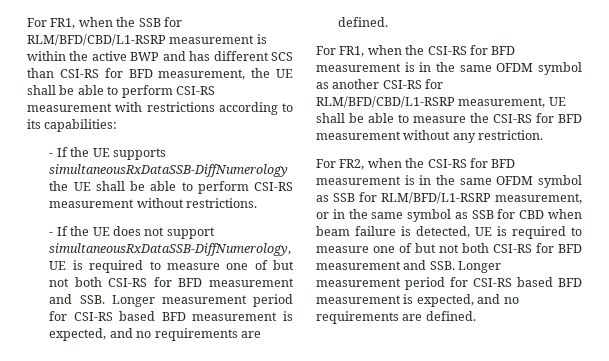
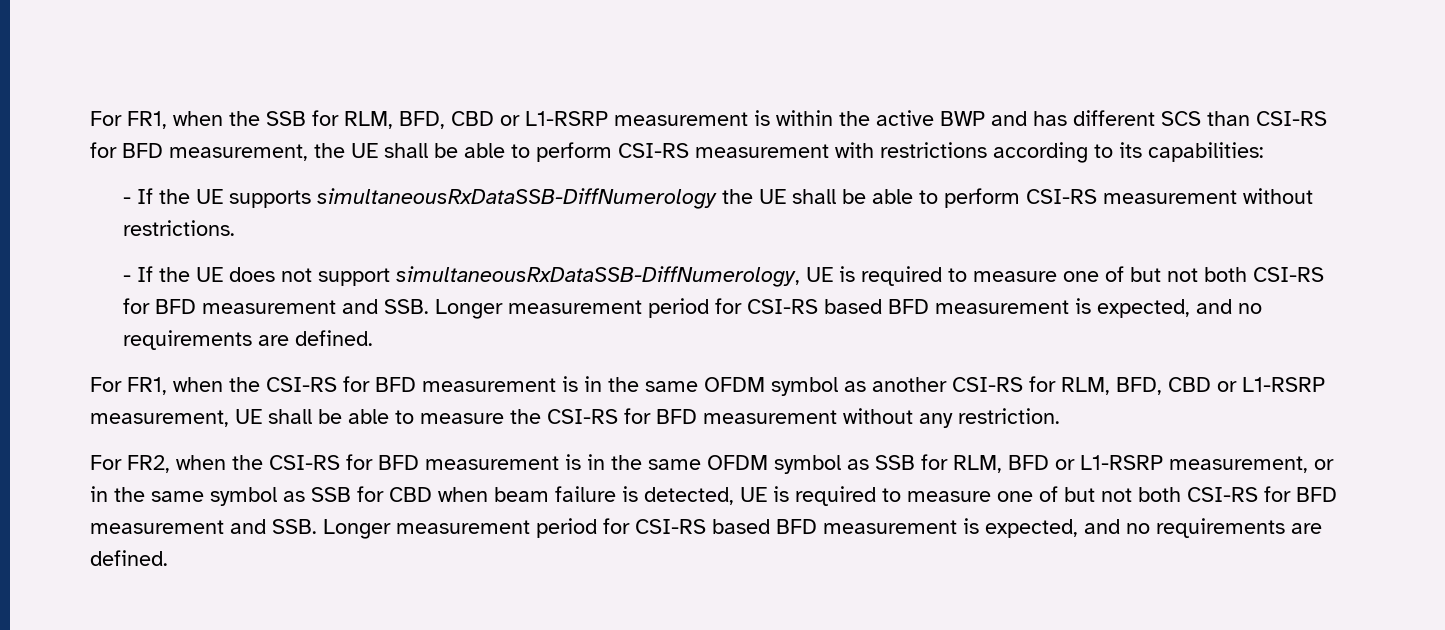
- For FR1, when the SSB for RLM/BFD/CBD/L1-RSRP measurement is within the active BWP and has different SCS than CSI-RS for BFD measurement, the UE shall be able to perform CSI-RS measurement with restrictions according to its capabilities:
+ For FR1, when the SSB for RLM, BFD, CBD or L1-RSRP measurement is within the active BWP and has different SCS than CSI-RS for BFD measurement, the UE shall be able to perform CSI-RS measurement with restrictions according to its capabilities:
- For FR1, when the CSI-RS for BFD measurement is in the same OFDM symbol as another CSI-RS for RLM/BFD/CBD/L1-RSRP measurement, UE shall be able to measure the CSI-RS for BFD measurement without any restriction.
+ For FR1, when the CSI-RS for BFD measurement is in the same OFDM symbol as another CSI-RS for RLM, BFD, CBD or L1-RSRP measurement, UE shall be able to measure the CSI-RS for BFD measurement without any restriction.
- For FR2, when the CSI-RS for BFD measurement is in the same OFDM symbol as SSB for RLM/BFD/L1-RSRP measurement, or in the same symbol as SSB for CBD when beam failure is detected, UE is required to measure one of but not both CSI-RS for BFD measurement and SSB. Longer measurement period for CSI-RS based BFD measurement is expected, and no requirements are defined.
+ For FR2, when the CSI-RS for BFD measurement is in the same OFDM symbol as SSB for RLM, BFD or L1-RSRP measurement, or in the same symbol as SSB for CBD when beam failure is detected, UE is required to measure one of but not both CSI-RS for BFD measurement and SSB. Longer measurement period for CSI-RS based BFD measurement is expected, and no requirements are defined.

